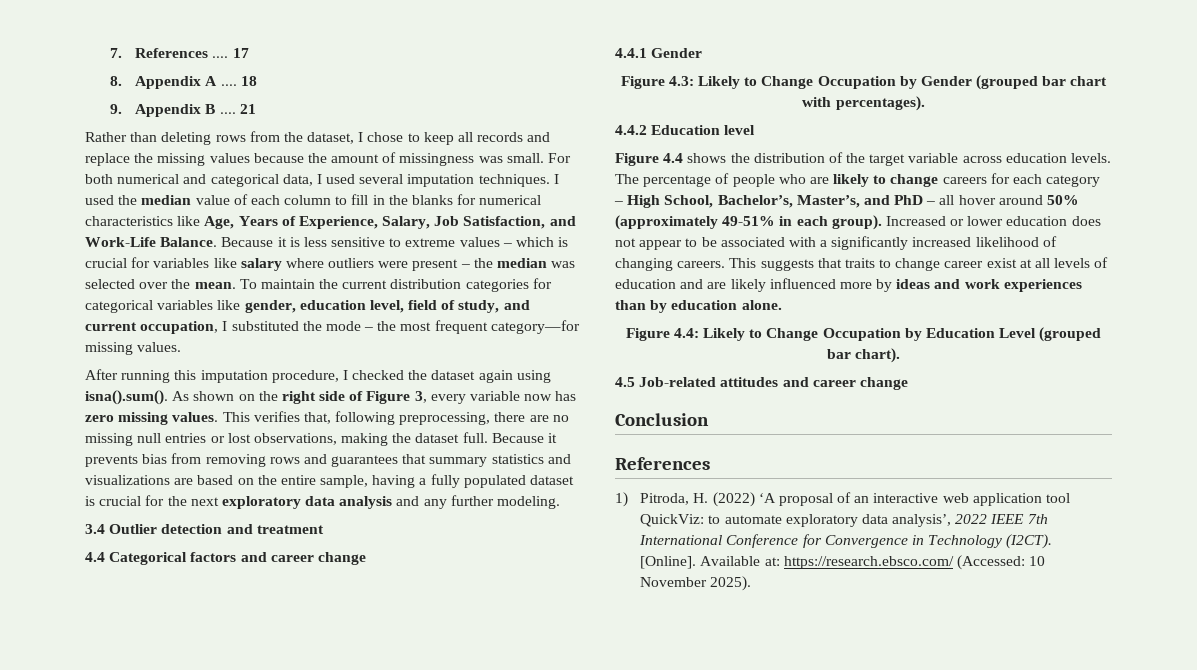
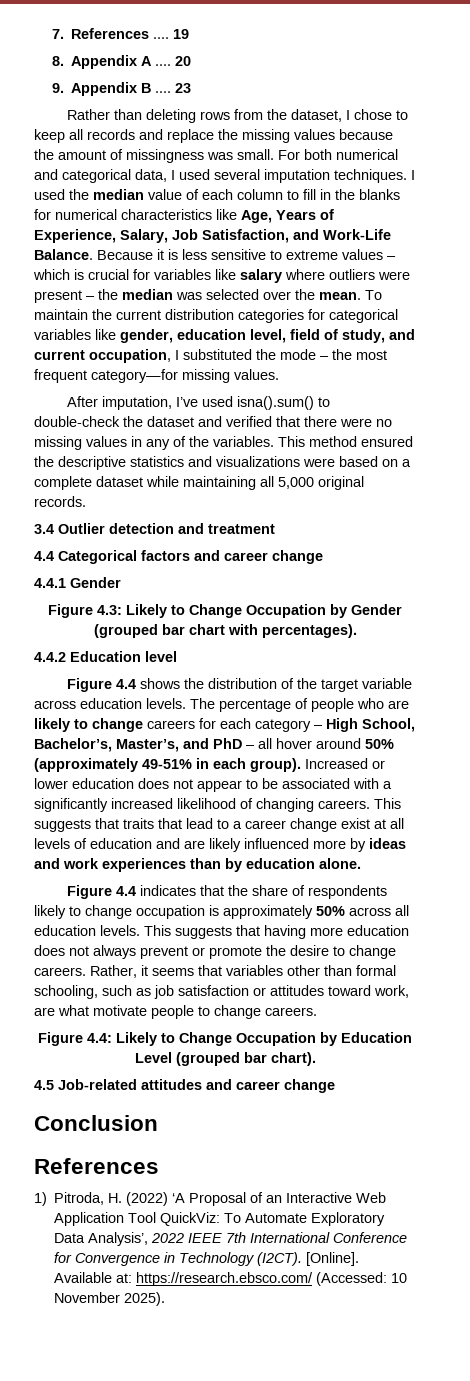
- 17
+ 19
- 18
+ 20
- 21
+ 23
- After running this imputation procedure, I checked the dataset again using isna().sum(). As shown on the right side of Figure 3, every variable now has zero missing values. This verifies that, following preprocessing, there are no missing null entries or lost observations, making the dataset full. Because it prevents bias from removing rows and guarantees that summary statistics and visualizations are based on the entire sample, having a fully populated dataset is crucial for the next exploratory data analysis and any further modeling.
+ After imputation, I’ve used isna().sum() to double-check the dataset and verified that there were no missing values in any of the variables. This method ensured the descriptive statistics and visualizations were based on a complete dataset while maintaining all 5,000 original records.
- This suggests that traits to change career exist at all levels of education and are likely influenced more by ideas and work experiences than by education alone.
+ This suggests that traits that lead to a career change exist at all levels of education and are likely influenced more by ideas and work experiences than by education alone.
+ Figure 4.4 indicates that the share of respondents likely to change occupation is approximately 50% across all education levels. This suggests that having more education does not always prevent or promote the desire to change careers. Rather, it seems that variables other than formal schooling, such as job satisfaction or attitudes toward work, are what motivate people to change careers.
- 1) Pitroda, H. (2022) ‘A proposal of an interactive web application tool QuickViz: to automate exploratory data analysis’, 2022 IEEE 7th International Conference for Convergence in Technology (I2CT).
+ 1) Pitroda, H. (2022) ‘A Proposal of an Interactive Web Application Tool QuickViz: To Automate Exploratory Data Analysis’, 2022 IEEE 7th International Conference for Convergence in Technology (I2CT).

